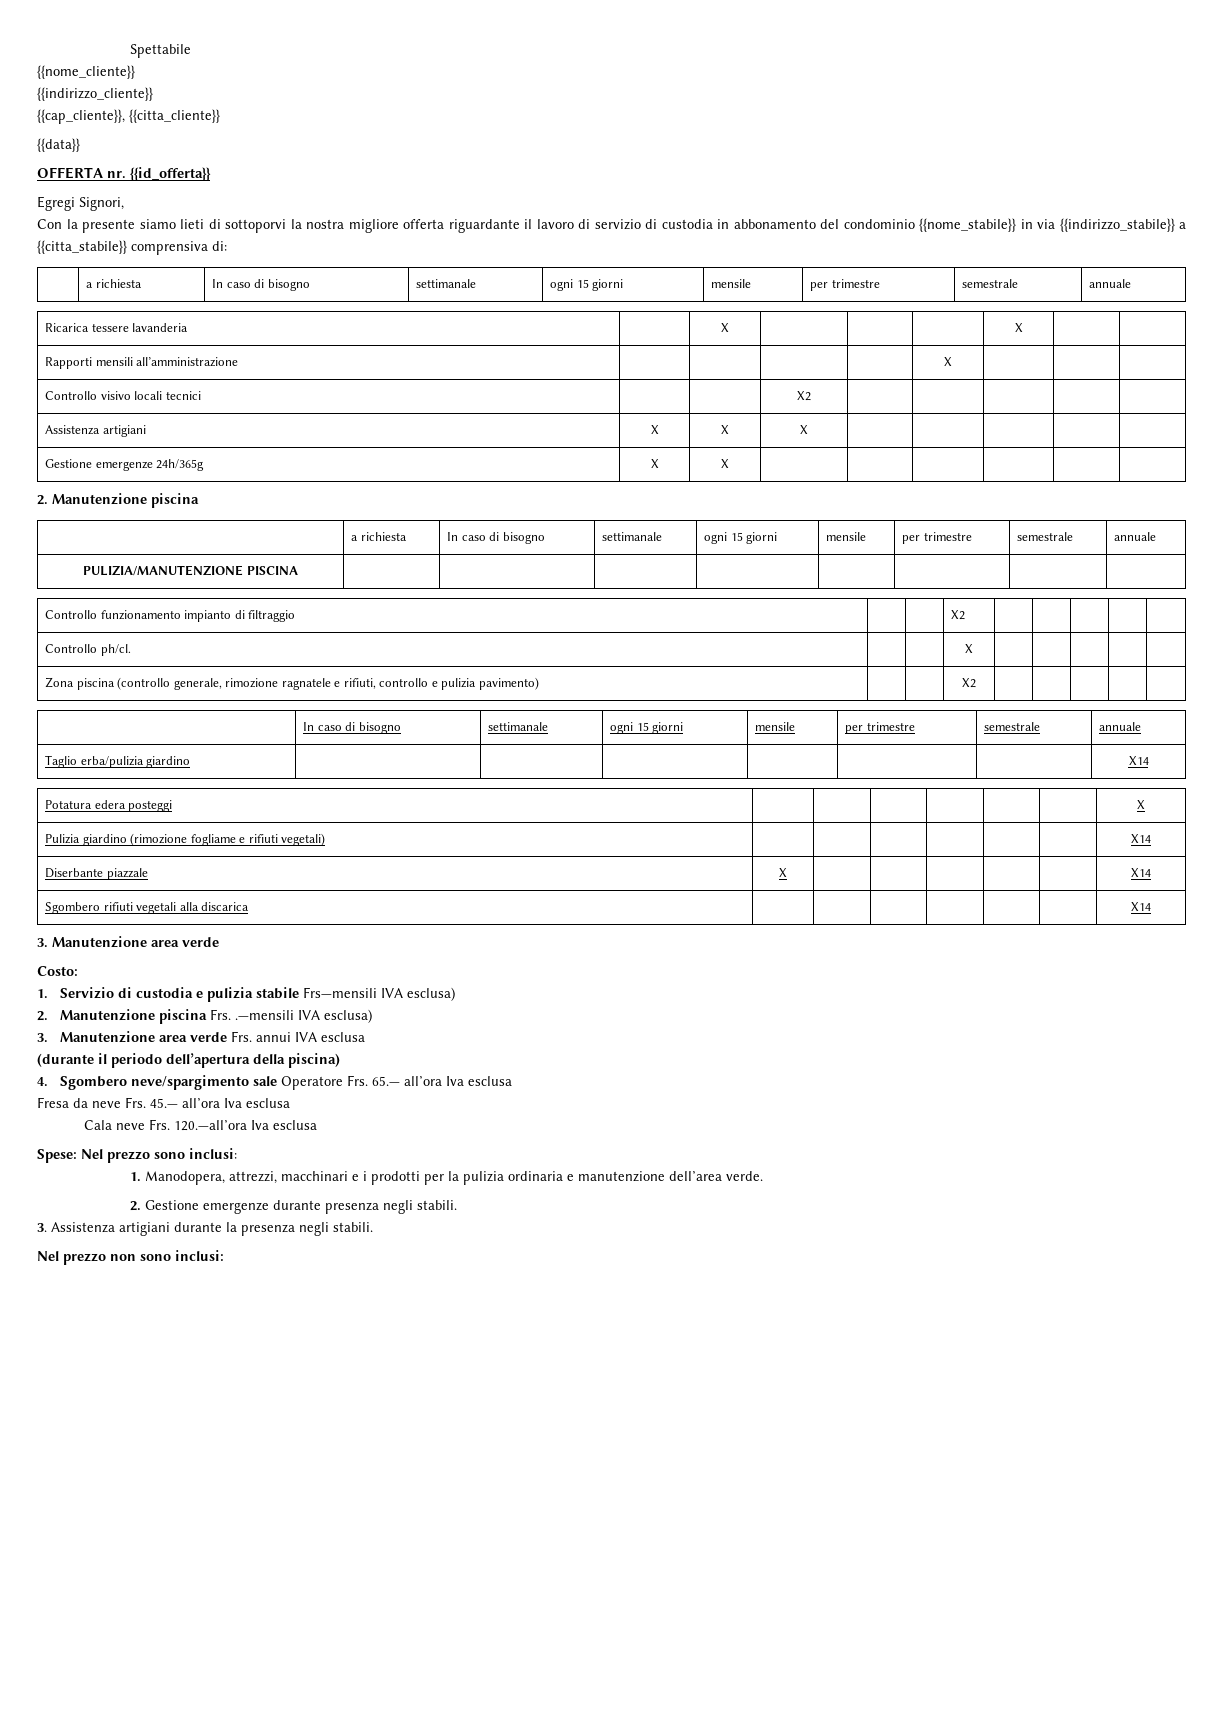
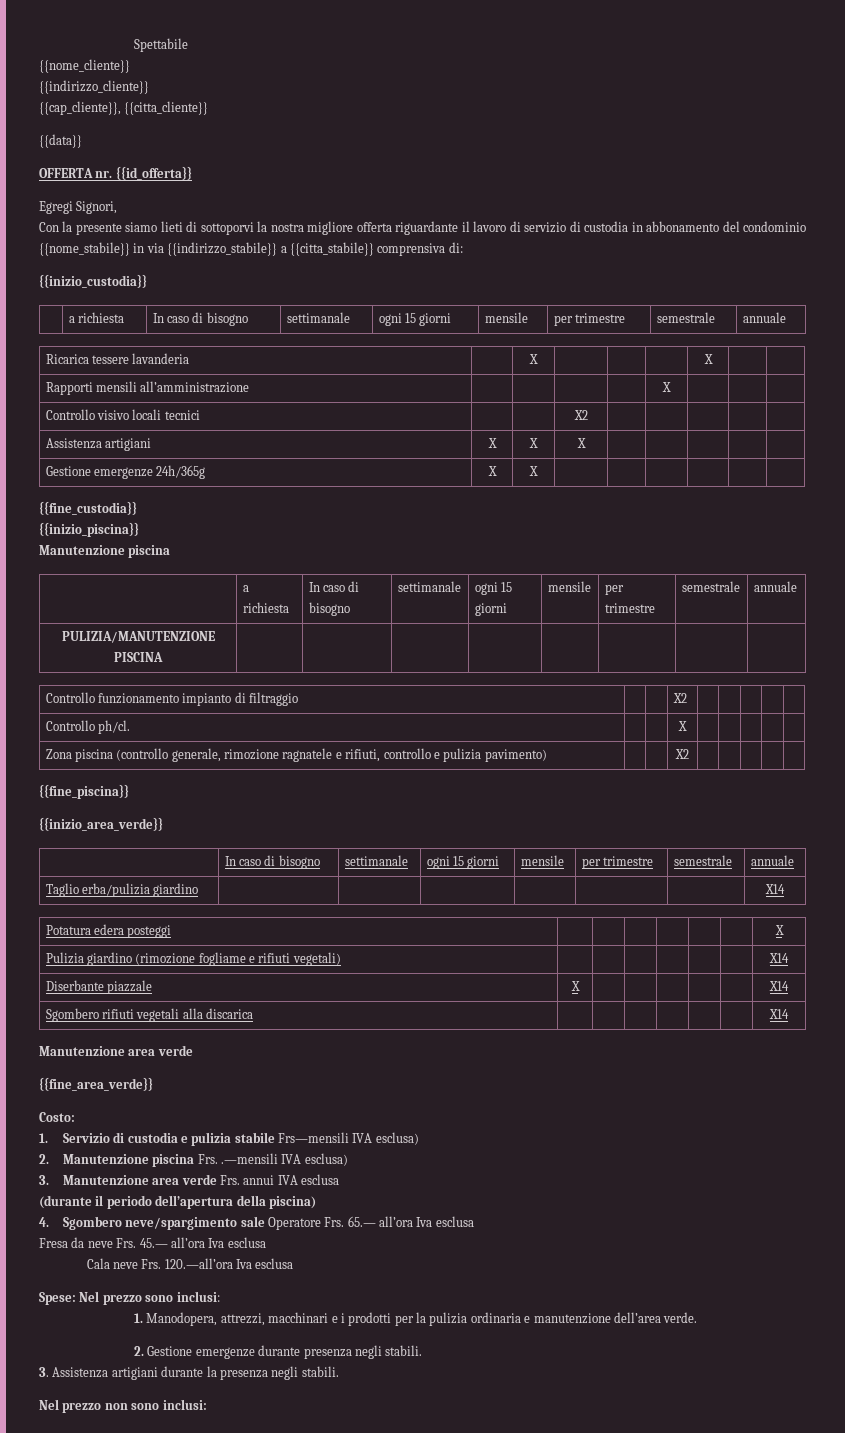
+ {{inizio_custodia}}
  Gestione emergenze 24h/365g | X | X | | | | | |
- 2. Manutenzione piscina
+ {{fine_custodia}}
+ {{inizio_piscina}}
+ Manutenzione piscina
+ {{fine_piscina}}
+ {{inizio_area_verde}}
  Sgombero rifiuti vegetali alla discarica | | | | | | | X14
- 3. Manutenzione area verde
+ Manutenzione area verde
+ {{fine_area_verde}}

